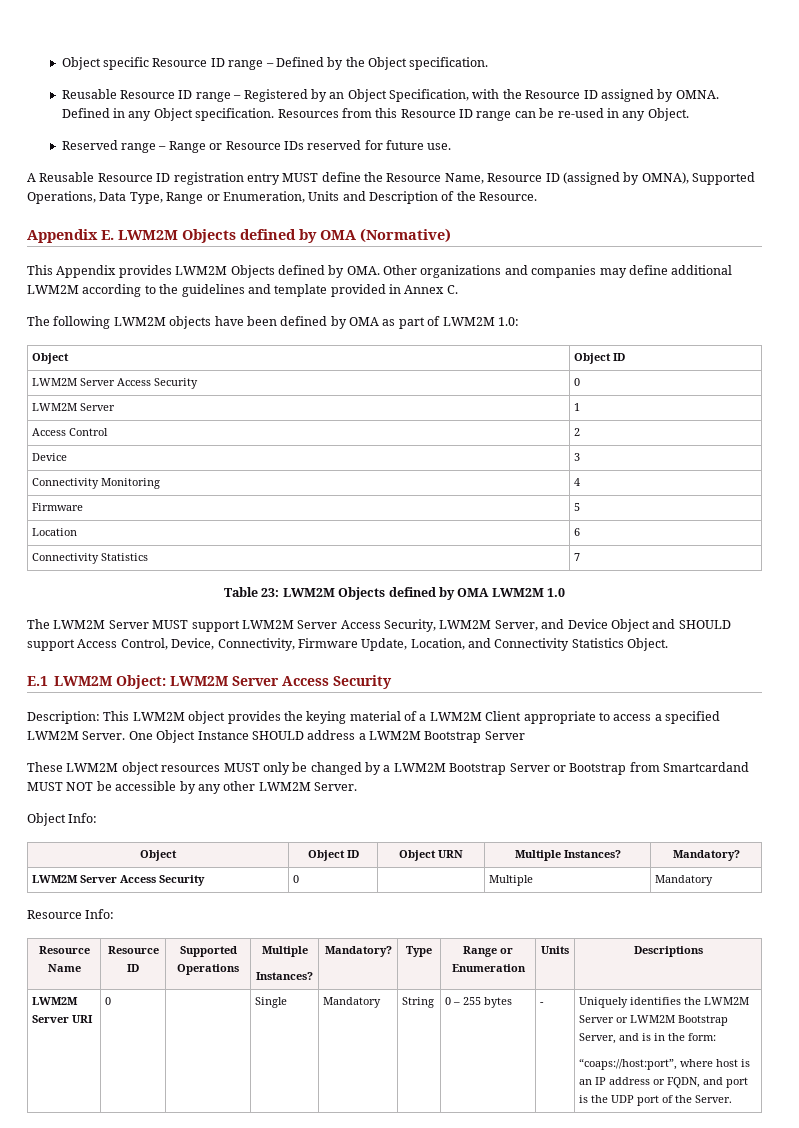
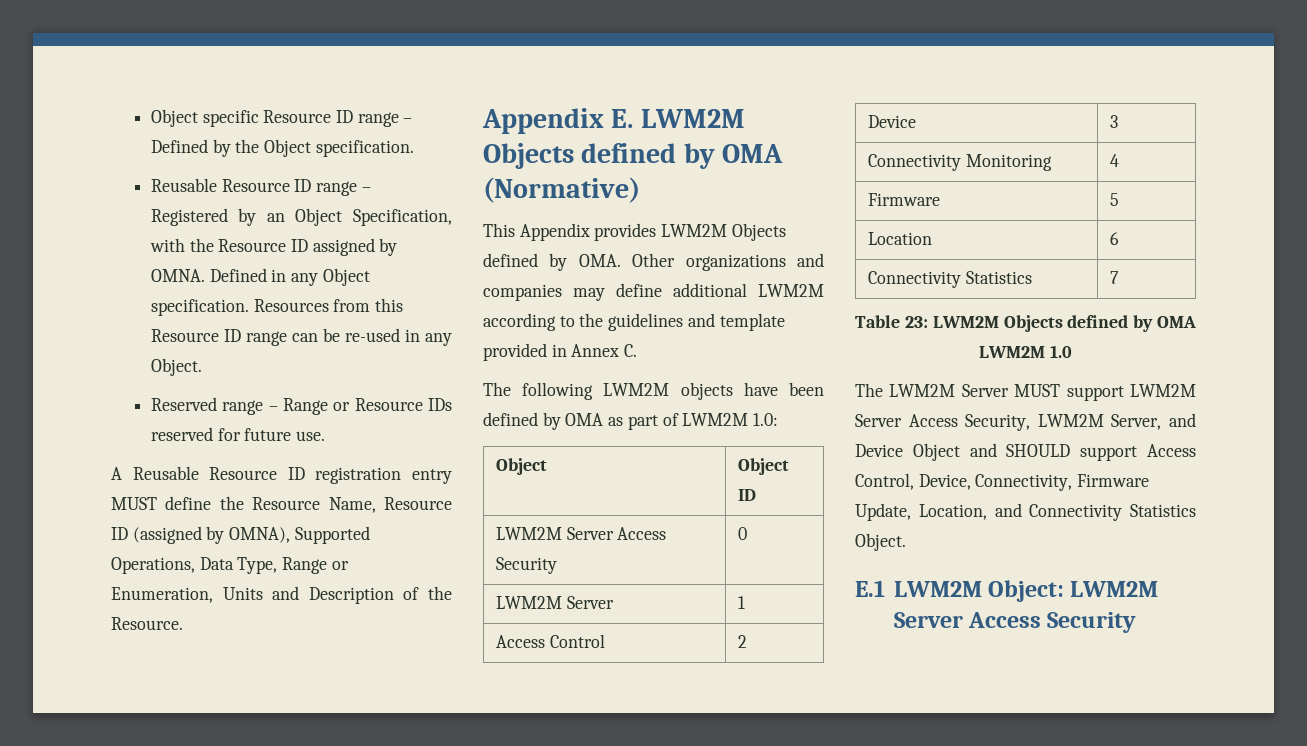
- Description: This LWM2M object provides the keying material of a LWM2M Client appropriate to access a specified LWM2M Server. One Object Instance SHOULD address a LWM2M Bootstrap Server
- These LWM2M object resources MUST only be changed by a LWM2M Bootstrap Server or Bootstrap from Smartcardand MUST NOT be accessible by any other LWM2M Server.
- Object Info:
- Object | Object ID | Object URN | Multiple Instances? | Mandatory?
- LWM2M Server Access Security | 0 | | Multiple | Mandatory
- Resource Info:
- Resource Name | Resource ID | Supported Operations | Multiple
- Instances? | Mandatory? | Type | Range or Enumeration | Units | Descriptions
- LWM2M Server URI | 0 | | Single | Mandatory | String | 0 – 255 bytes | - | Uniquely identifies the LWM2M Server or LWM2M Bootstrap Server, and is in the form:
- “coaps://host:port”, where host is an IP address or FQDN, and port is the UDP port of the Server.

